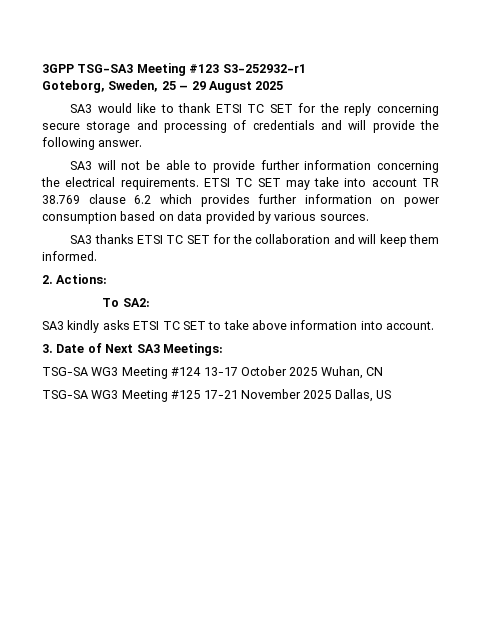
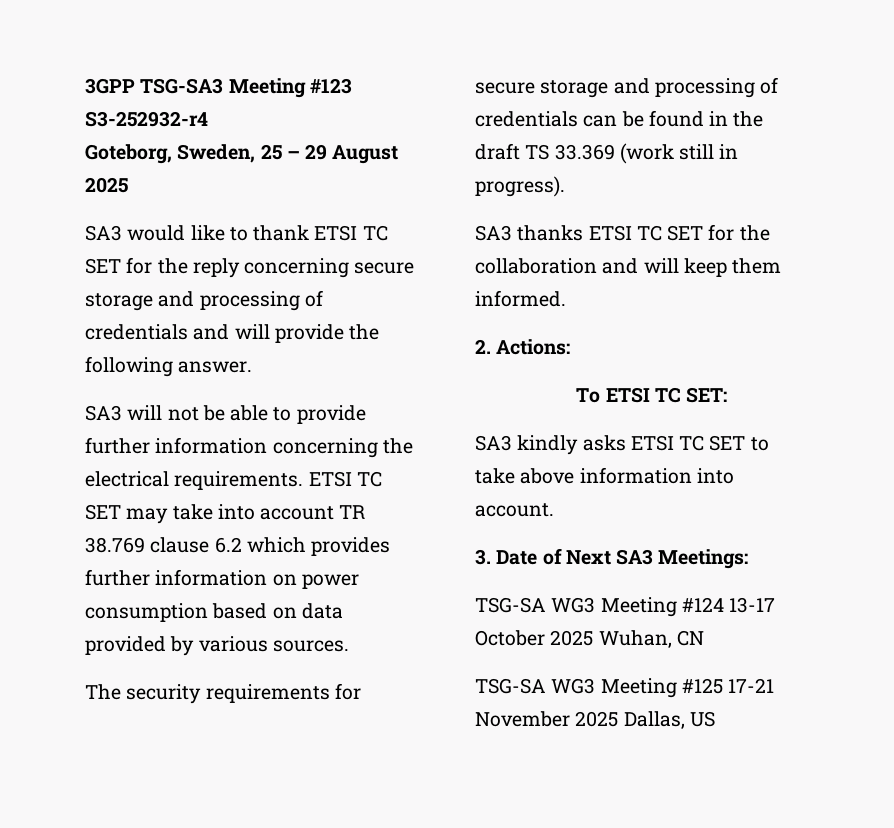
- 3GPP TSG-SA3 Meeting #123 S3-252932-r1
+ 3GPP TSG-SA3 Meeting #123 S3-252932-r4
+ The security requirements for secure storage and processing of credentials can be found in the draft TS 33.369 (work still in progress).
- To SA2:
+ To ETSI TC SET:

